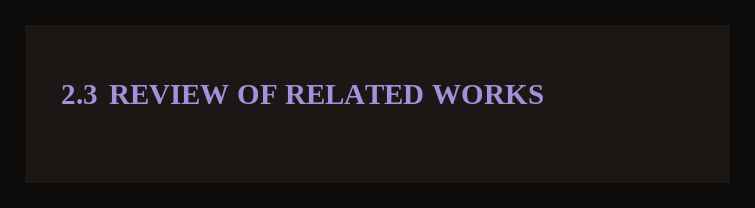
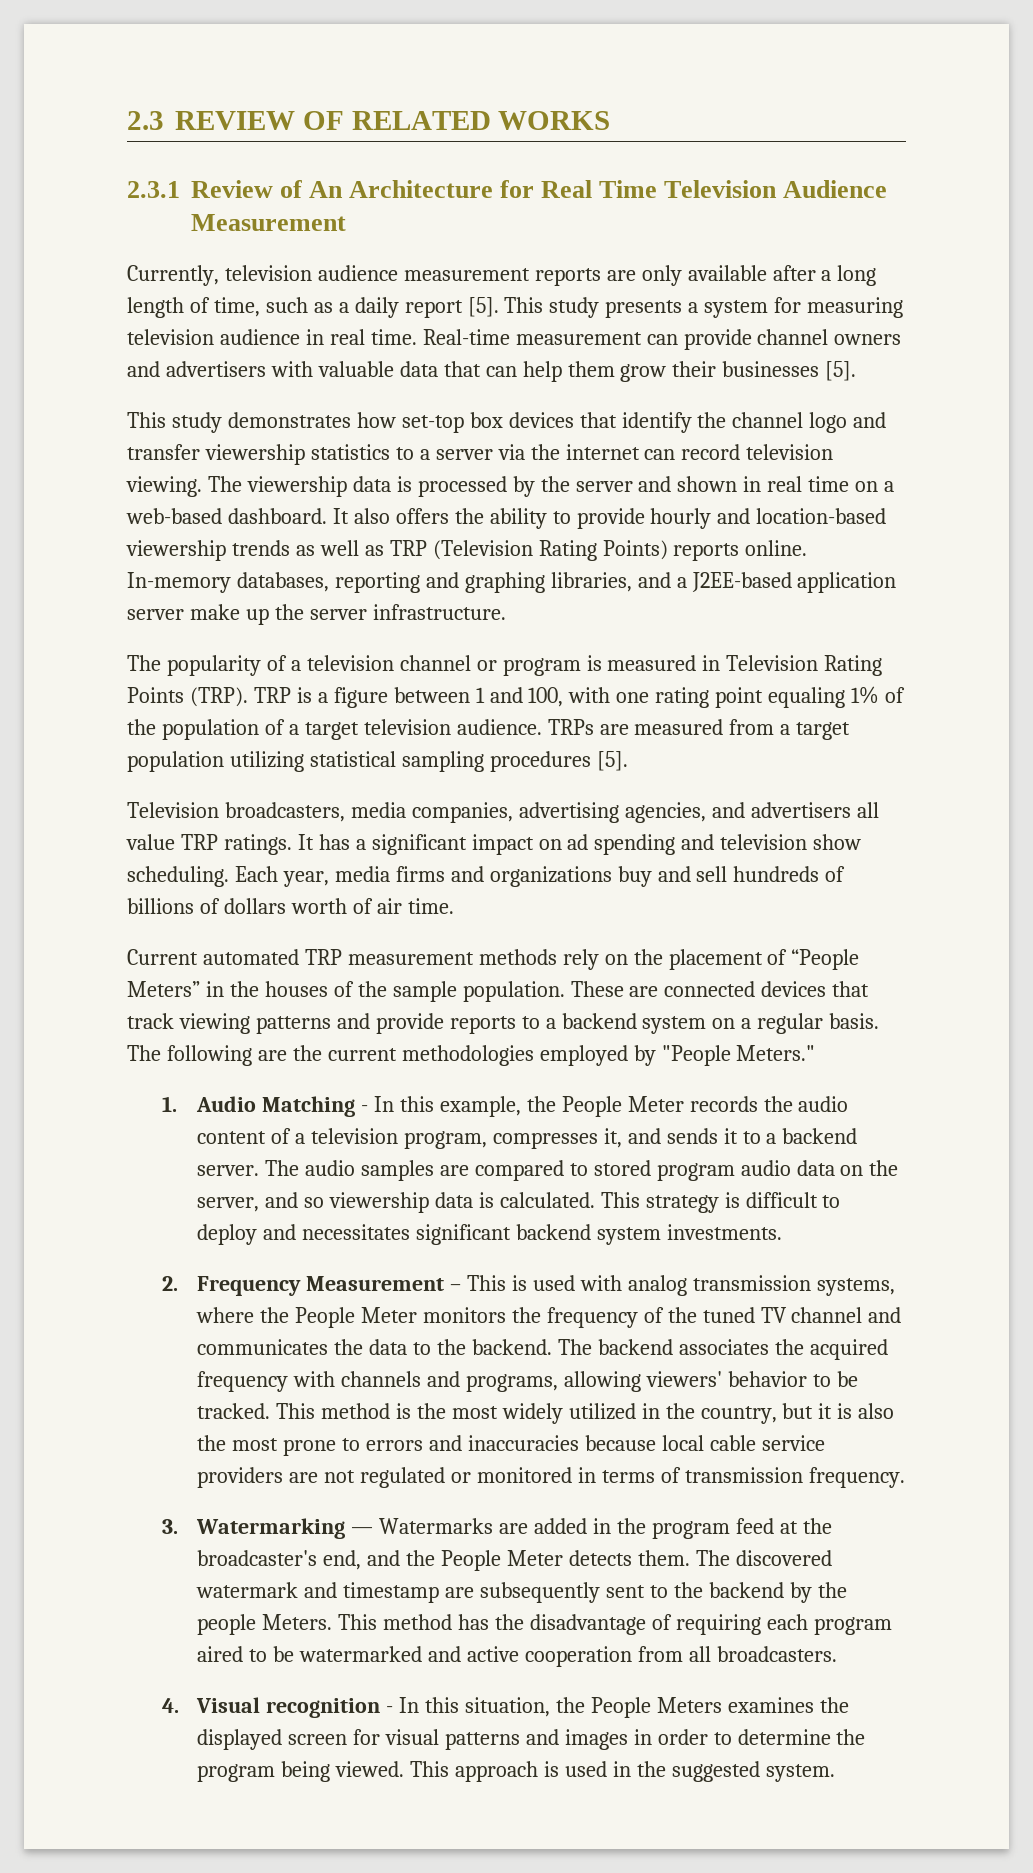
+ 2.3.1 Review of An Architecture for Real Time Television Audience Measurement
+ Currently, television audience measurement reports are only available after a long length of time, such as a daily report [5]. This study presents a system for measuring television audience in real time. Real-time measurement can provide channel owners and advertisers with valuable data that can help them grow their businesses [5].
+ This study demonstrates how set-top box devices that identify the channel logo and transfer viewership statistics to a server via the internet can record television viewing. The viewership data is processed by the server and shown in real time on a web-based dashboard. It also offers the ability to provide hourly and location-based viewership trends as well as TRP (Television Rating Points) reports online. In-memory databases, reporting and graphing libraries, and a J2EE-based application server make up the server infrastructure.
+ The popularity of a television channel or program is measured in Television Rating Points (TRP). TRP is a figure between 1 and 100, with one rating point equaling 1% of the population of a target television audience. TRPs are measured from a target population utilizing statistical sampling procedures [5].
+ Television broadcasters, media companies, advertising agencies, and advertisers all value TRP ratings. It has a significant impact on ad spending and television show scheduling. Each year, media firms and organizations buy and sell hundreds of billions of dollars worth of air time.
+ Current automated TRP measurement methods rely on the placement of “People Meters” in the houses of the sample population. These are connected devices that track viewing patterns and provide reports to a backend system on a regular basis. The following are the current methodologies employed by "People Meters."
+ 1. Audio Matching - In this example, the People Meter records the audio content of a television program, compresses it, and sends it to a backend server. The audio samples are compared to stored program audio data on the server, and so viewership data is calculated. This strategy is difficult to deploy and necessitates significant backend system investments.
+ 2. Frequency Measurement – This is used with analog transmission systems, where the People Meter monitors the frequency of the tuned TV channel and communicates the data to the backend. The backend associates the acquired frequency with channels and programs, allowing viewers' behavior to be tracked. This method is the most widely utilized in the country, but it is also the most prone to errors and inaccuracies because local cable service providers are not regulated or monitored in terms of transmission frequency.
+ 3. Watermarking — Watermarks are added in the program feed at the broadcaster's end, and the People Meter detects them. The discovered watermark and timestamp are subsequently sent to the backend by the people Meters. This method has the disadvantage of requiring each program aired to be watermarked and active cooperation from all broadcasters.
+ 4. Visual recognition - In this situation, the People Meters examines the displayed screen for visual patterns and images in order to determine the program being viewed. This approach is used in the suggested system.

